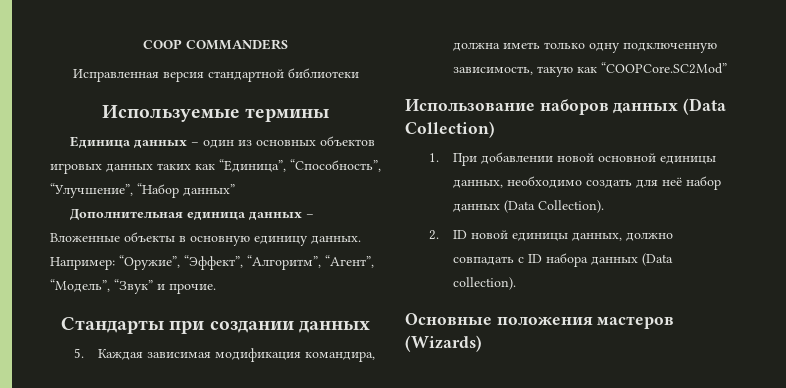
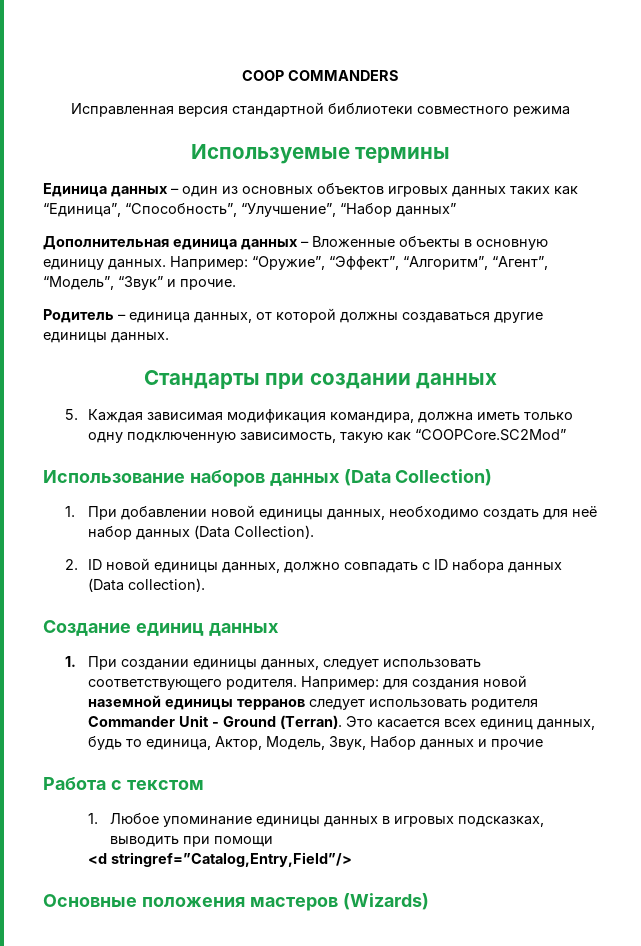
- Исправленная версия стандартной библиотеки
+ Исправленная версия стандартной библиотеки совместного режима
+ Родитель – единица данных, от которой должны создаваться другие единицы данных.
- 1. При добавлении новой основной единицы данных, необходимо создать для неё набор данных (Data Collection).
+ 1. При добавлении новой единицы данных, необходимо создать для неё набор данных (Data Collection).
+ Создание единиц данных
+ 1. При создании единицы данных, следует использовать соответствующего родителя. Например: для создания новой наземной единицы терранов следует использовать родителя Commander Unit - Ground (Terran). Это касается всех единиц данных, будь то единица, Актор, Модель, Звук, Набор данных и прочие
+ Работа с текстом
+ 1. Любое упоминание единицы данных в игровых подсказках, выводить при помощи
+ <d stringref=”Catalog,Entry,Field”/>

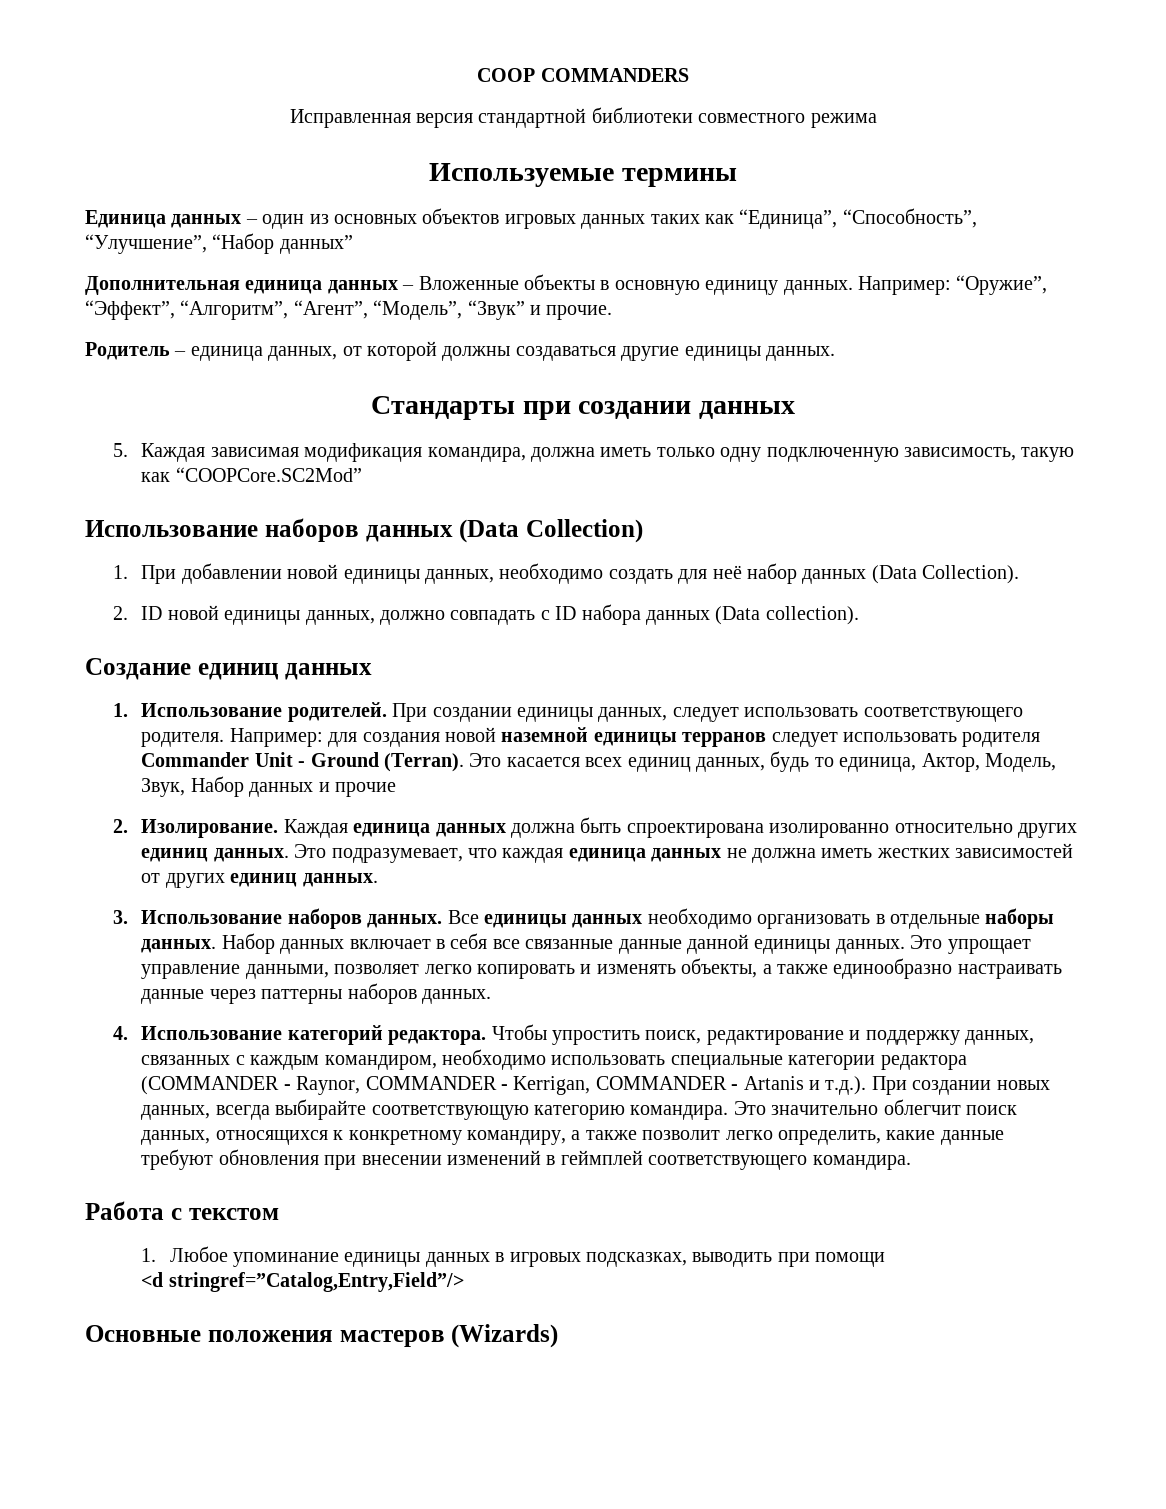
- 1. При создании единицы данных, следует использовать соответствующего родителя.
+ 1. Использование родителей. При создании единицы данных, следует использовать соответствующего родителя.
+ 2. Изолирование. Каждая единица данных должна быть спроектирована изолированно относительно других единиц данных. Это подразумевает, что каждая единица данных не должна иметь жестких зависимостей от других единиц данных.
+ 3. Использование наборов данных. Все единицы данных необходимо организовать в отдельные наборы данных. Набор данных включает в себя все связанные данные данной единицы данных. Это упрощает управление данными, позволяет легко копировать и изменять объекты, а также единообразно настраивать данные через паттерны наборов данных.
+ 4. Использование категорий редактора. Чтобы упростить поиск, редактирование и поддержку данных, связанных с каждым командиром, необходимо использовать специальные категории редактора (COMMANDER - Raynor, COMMANDER - Kerrigan, COMMANDER - Artanis и т.д.). При создании новых данных, всегда выбирайте соответствующую категорию командира. Это значительно облегчит поиск данных, относящихся к конкретному командиру, а также позволит легко определить, какие данные требуют обновления при внесении изменений в геймплей соответствующего командира.

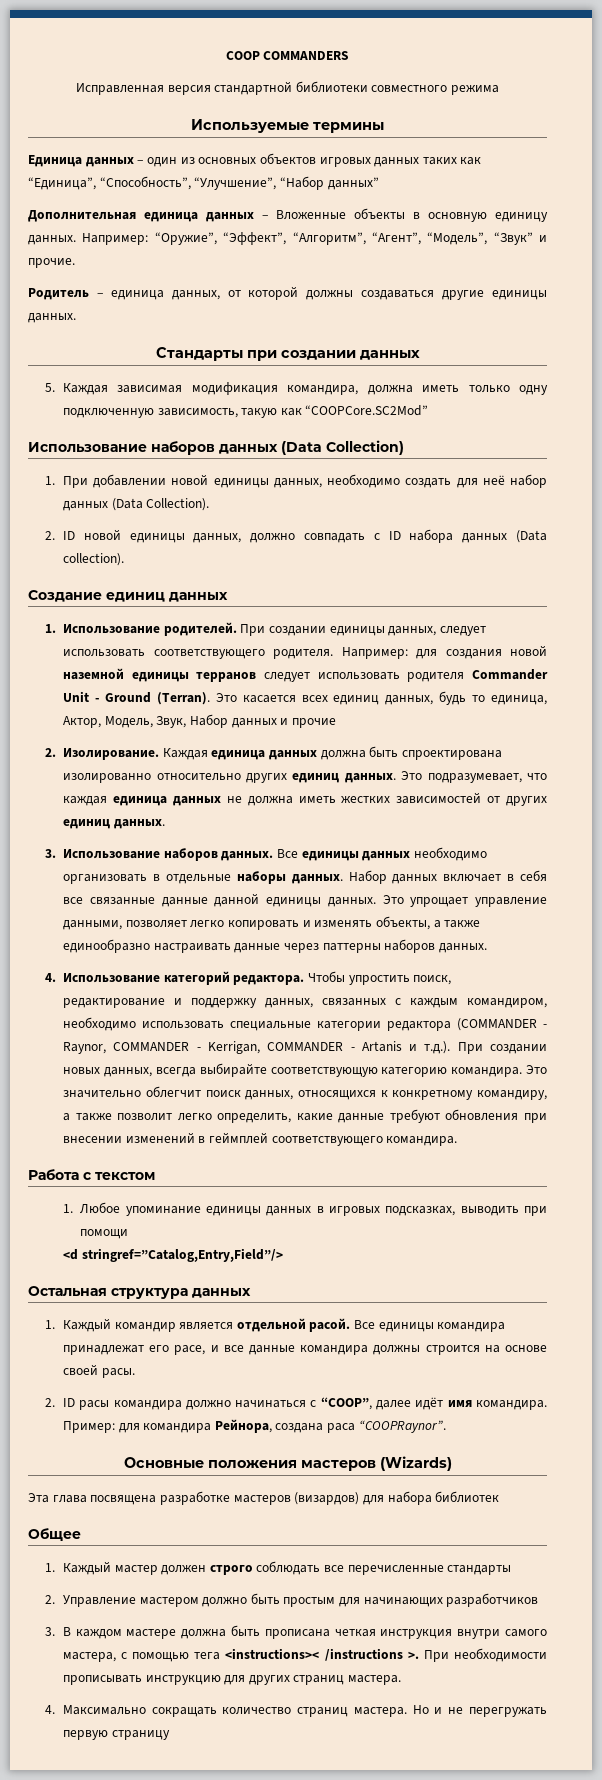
+ Остальная структура данных
+ 1. Каждый командир является отдельной расой. Все единицы командира принадлежат его расе, и все данные командира должны строится на основе своей расы.
+ 2. ID расы командира должно начинаться с “COOP”, далее идёт имя командира. Пример: для командира Рейнора, создана раса “COOPRaynor”.
  Основные положения мастеров (Wizards)
+ Эта глава посвящена разработке мастеров (визардов) для набора библиотек
+ Общее
+ 1. Каждый мастер должен строго соблюдать все перечисленные стандарты
+ 2. Управление мастером должно быть простым для начинающих разработчиков
+ 3. В каждом мастере должна быть прописана четкая инструкция внутри самого мастера, с помощью тега <instructions>< /instructions >. При необходимости прописывать инструкцию для других страниц мастера.
+ 4. Максимально сокращать количество страниц мастера. Но и не перегружать первую страницу

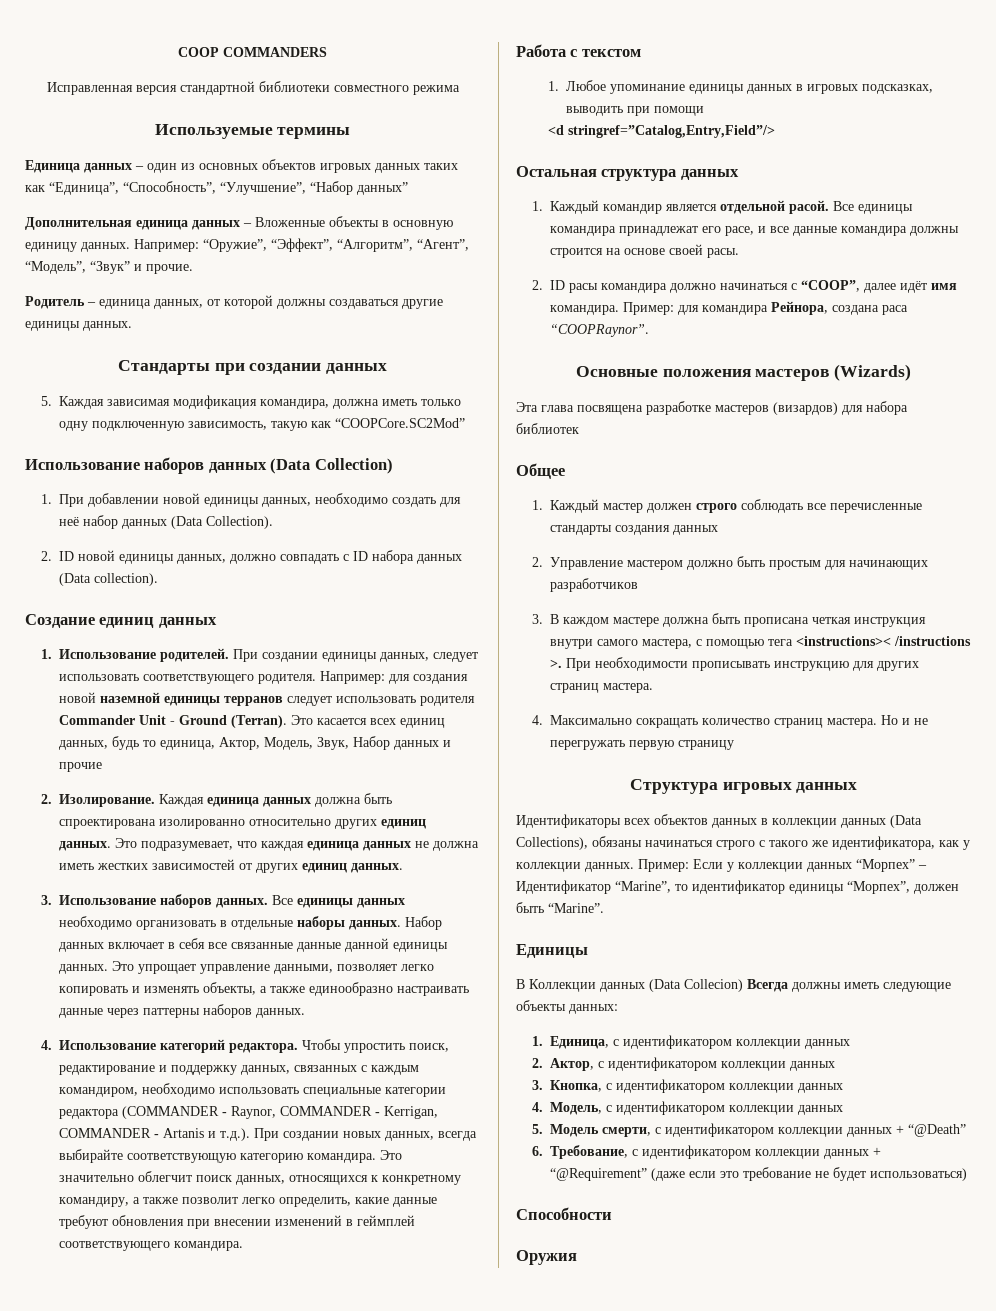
- 1. Каждый мастер должен строго соблюдать все перечисленные стандарты
+ 1. Каждый мастер должен строго соблюдать все перечисленные стандарты создания данных
+ Структура игровых данных
+ Идентификаторы всех объектов данных в коллекции данных (Data Collections), обязаны начинаться строго с такого же идентификатора, как у коллекции данных. Пример: Если у коллекции данных “Морпех” – Идентификатор “Marine”, то идентификатор единицы “Морпех”, должен быть “Marine”.
+ Единицы
+ В Коллекции данных (Data Collecion) Всегда должны иметь следующие объекты данных:
+ 1. Единица, с идентификатором коллекции данных
+ 2. Актор, с идентификатором коллекции данных
+ 3. Кнопка, с идентификатором коллекции данных
+ 4. Модель, с идентификатором коллекции данных
+ 5. Модель смерти, с идентификатором коллекции данных + “@Death”
+ 6. Требование, с идентификатором коллекции данных + “@Requirement” (даже если это требование не будет использоваться)
+ Способности
+ Оружия

